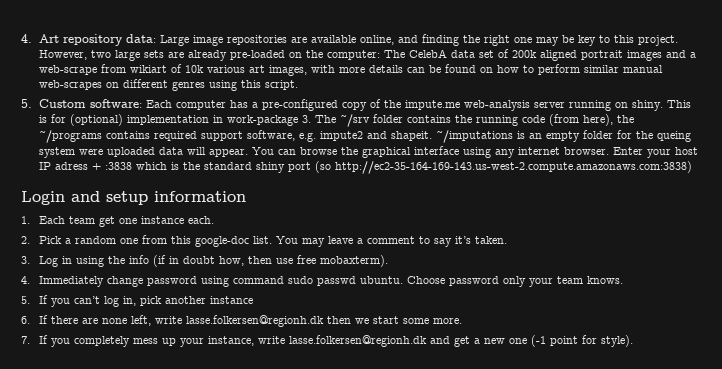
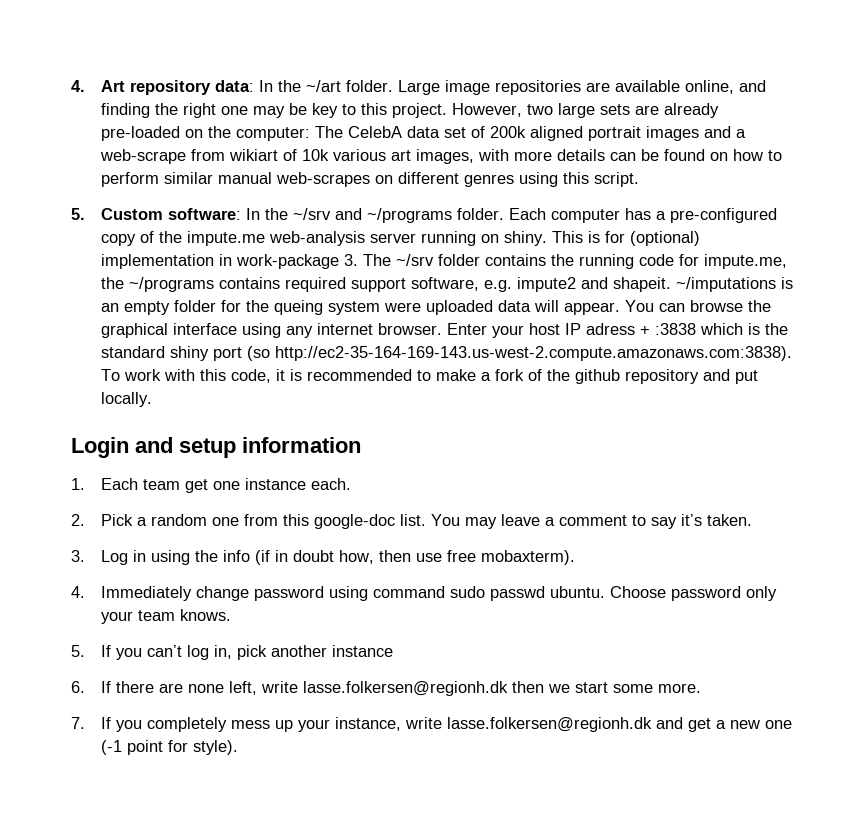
- 4. Art repository data: Large image repositories are available online, and finding the right one may be key to this project.
+ 4. Art repository data: In the ~/art folder. Large image repositories are available online, and finding the right one may be key to this project.
- 5. Custom software: Each computer has a pre-configured copy of the impute.me web-analysis server running on shiny.
+ 5. Custom software: In the ~/srv and ~/programs folder. Each computer has a pre-configured copy of the impute.me web-analysis server running on shiny.
- This is for (optional) implementation in work-package 3. The ~/srv folder contains the running code (from here), the ~/programs contains required support software, e.g. impute2 and shapeit.
+ This is for (optional) implementation in work-package 3. The ~/srv folder contains the running code for impute.me, the ~/programs contains required support software, e.g. impute2 and shapeit.
- Enter your host IP adress + :3838 which is the standard shiny port (so http://ec2-35-164-169-143.us-west-2.compute.amazonaws.com:3838)
+ Enter your host IP adress + :3838 which is the standard shiny port (so http://ec2-35-164-169-143.us-west-2.compute.amazonaws.com:3838). To work with this code, it is recommended to make a fork of the github repository and put locally.

